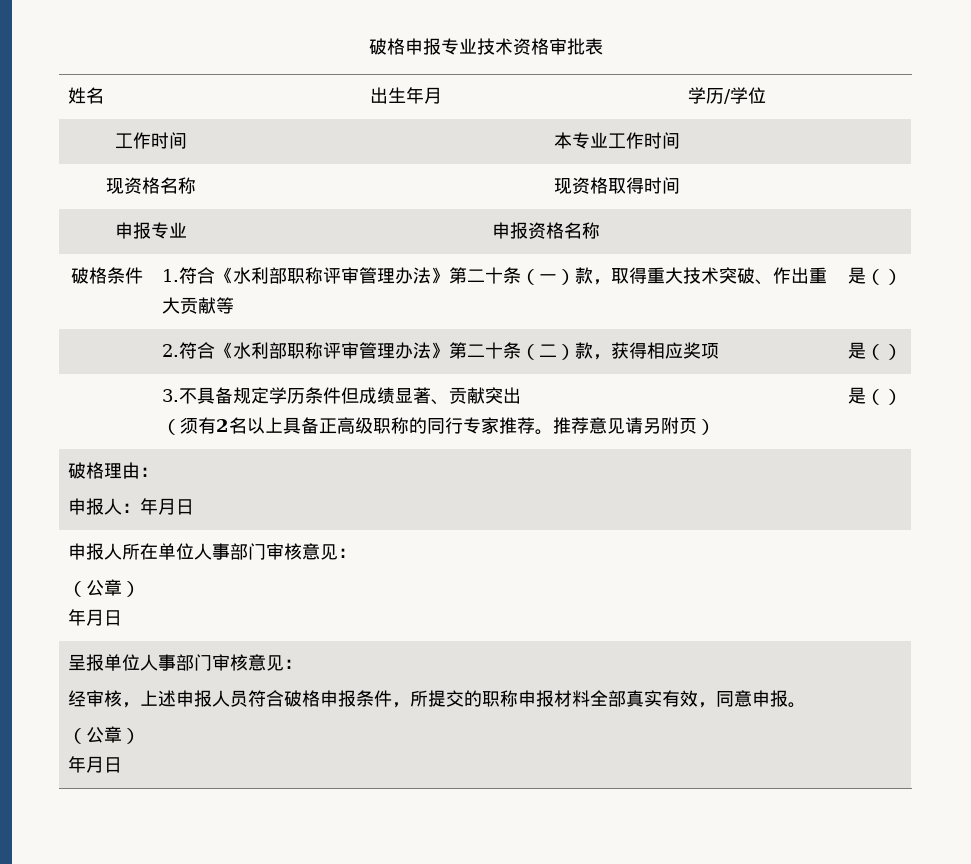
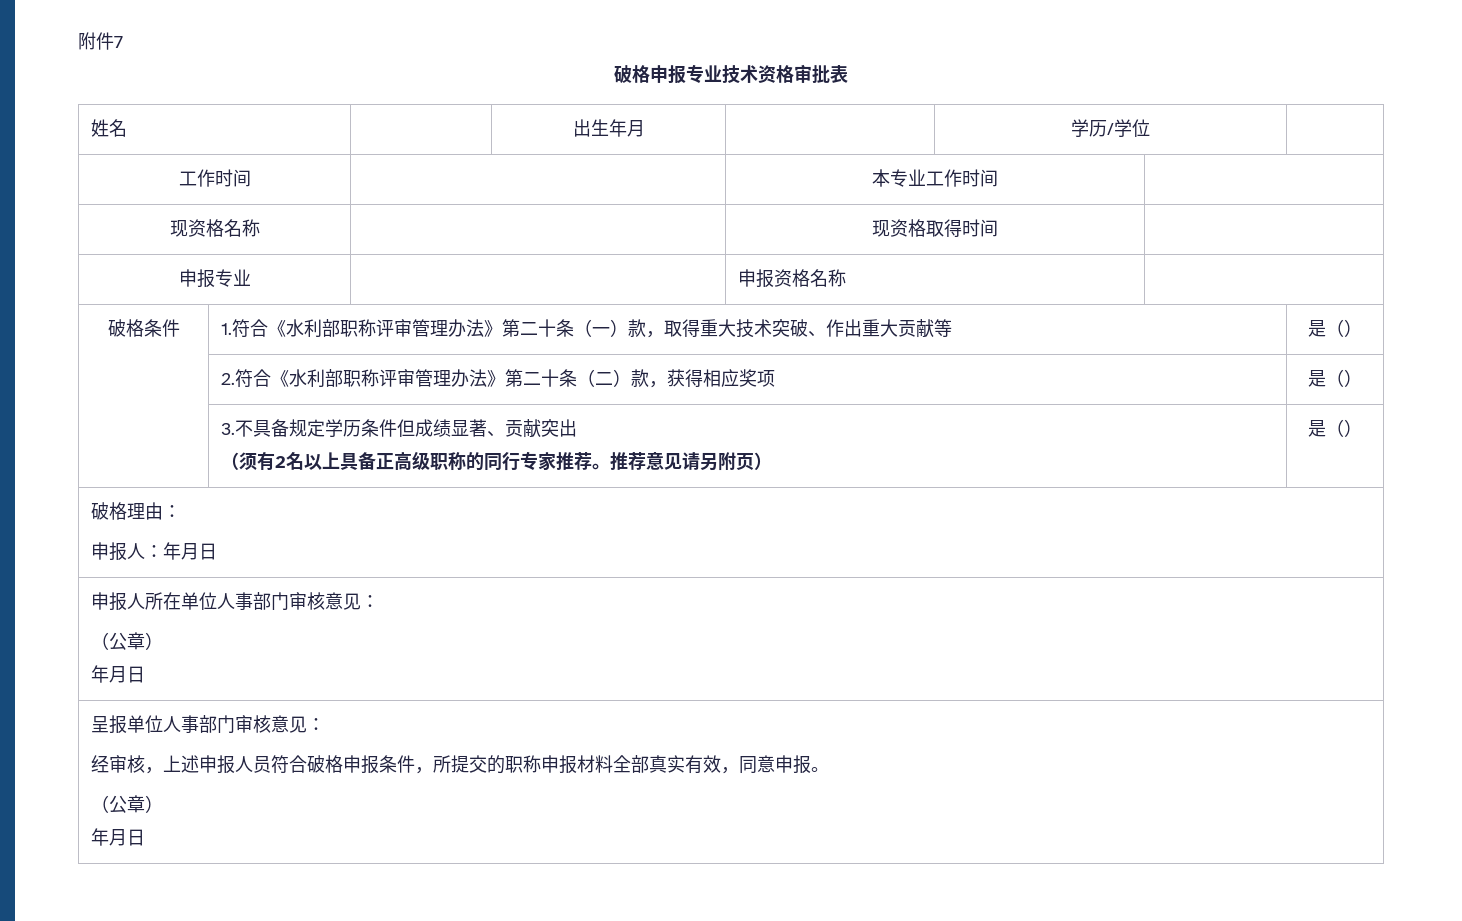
+ 附件7

